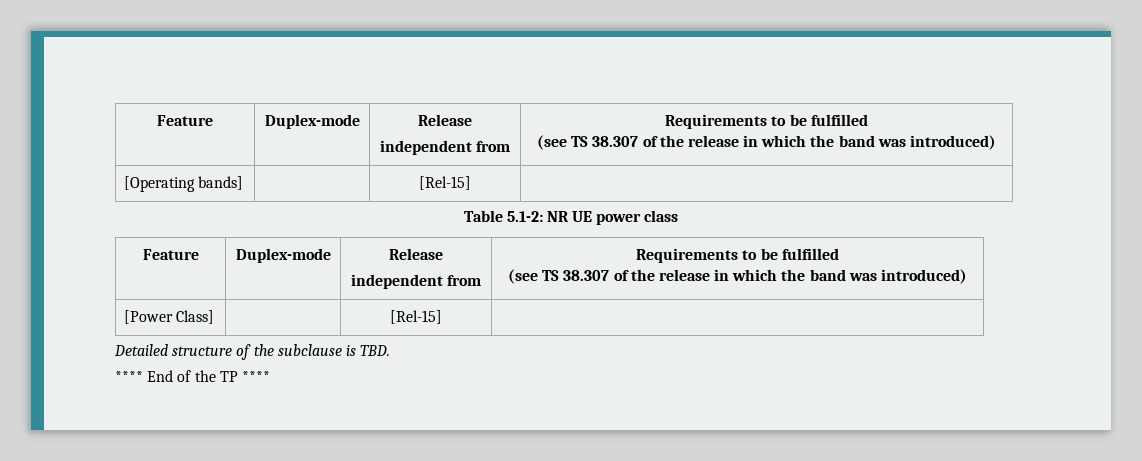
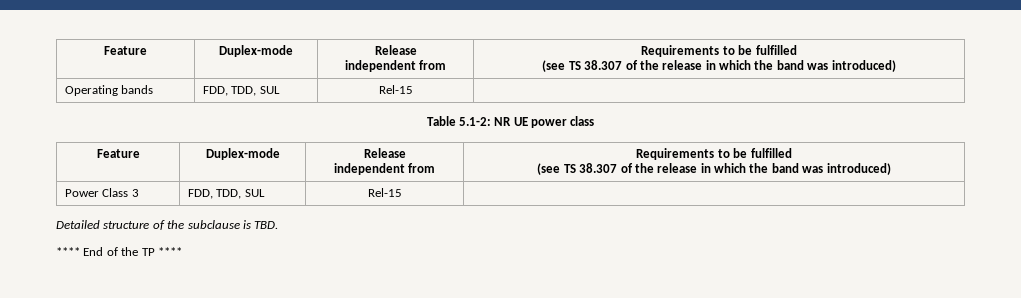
- [Operating bands] | | [Rel-15] |
+ Operating bands | FDD, TDD, SUL | Rel-15 |
- [Power Class] | | [Rel-15] |
+ Power Class 3 | FDD, TDD, SUL | Rel-15 |

